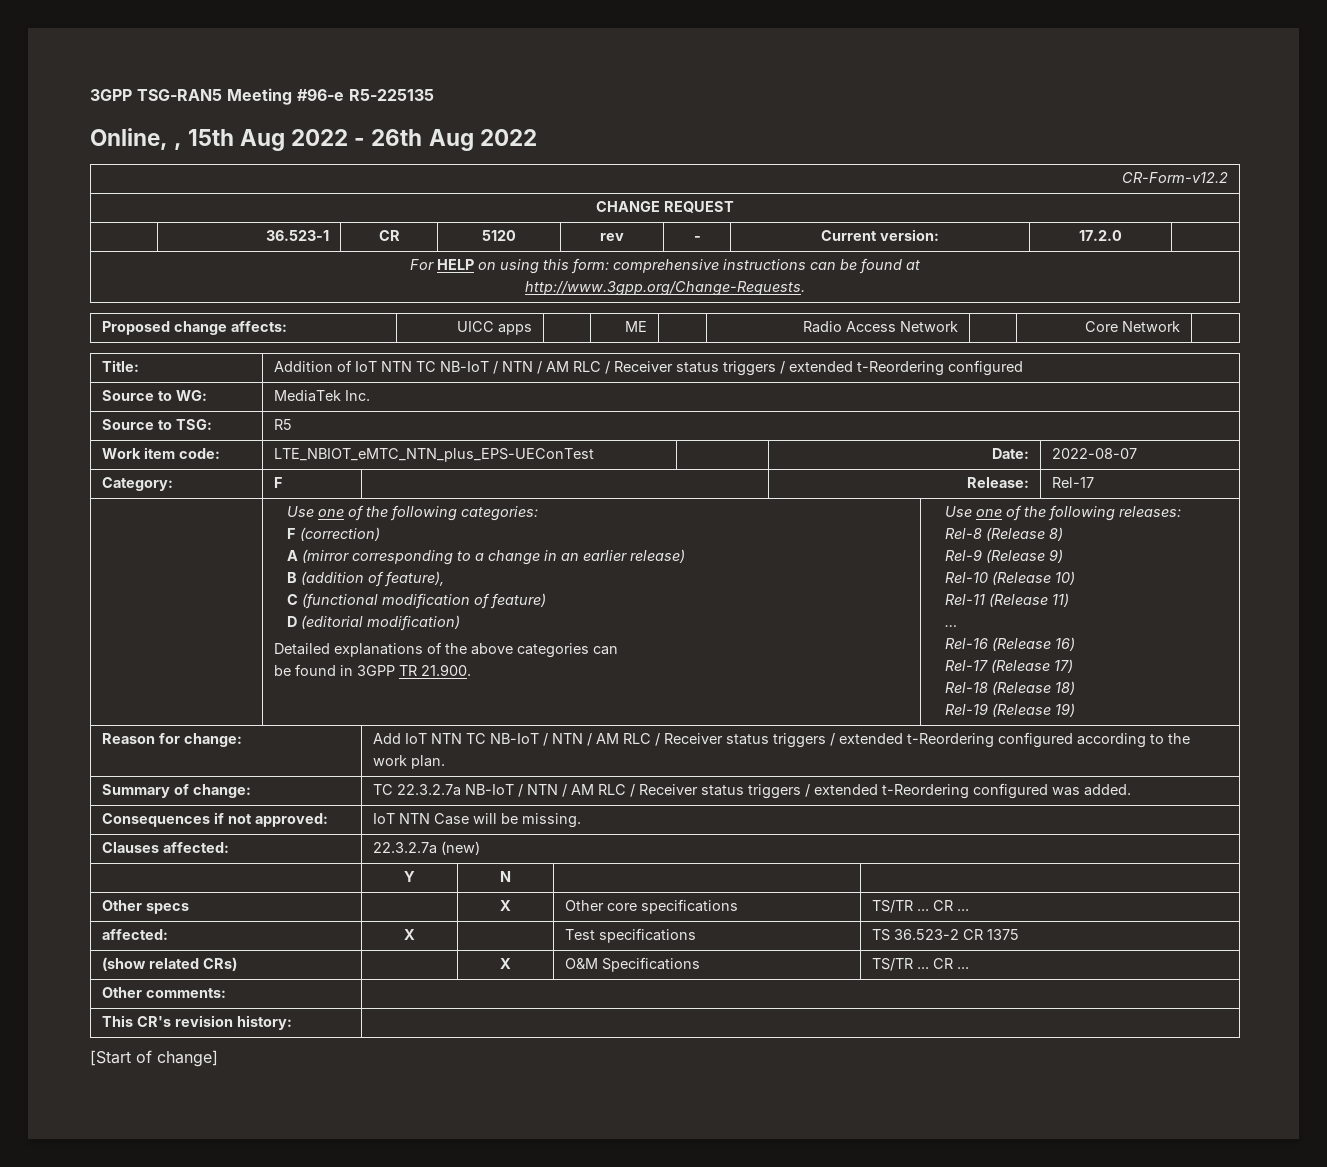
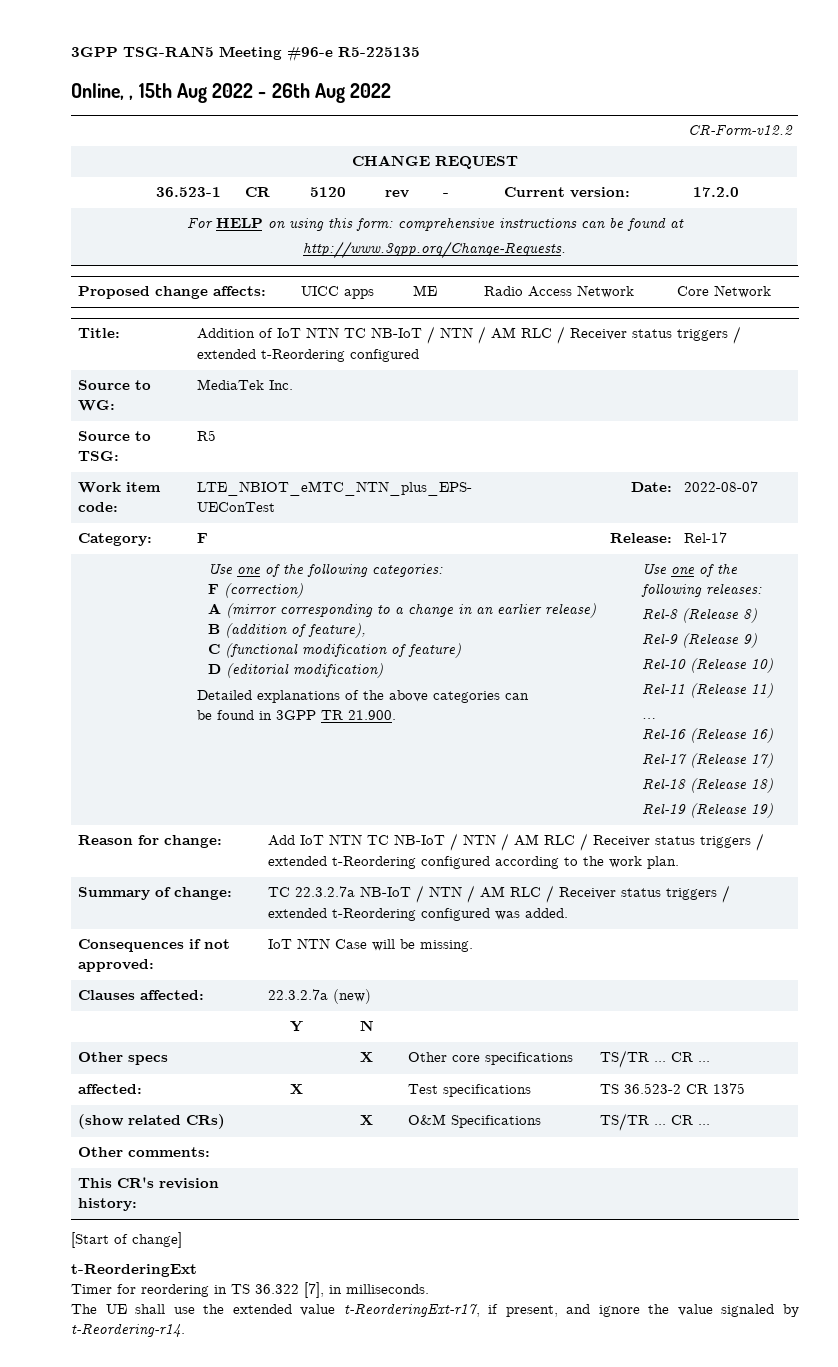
+ t-ReorderingExt
+ Timer for reordering in TS 36.322 [7], in milliseconds.
+ The UE shall use the extended value t-ReorderingExt-r17, if present, and ignore the value signaled by t-Reordering-r14.

